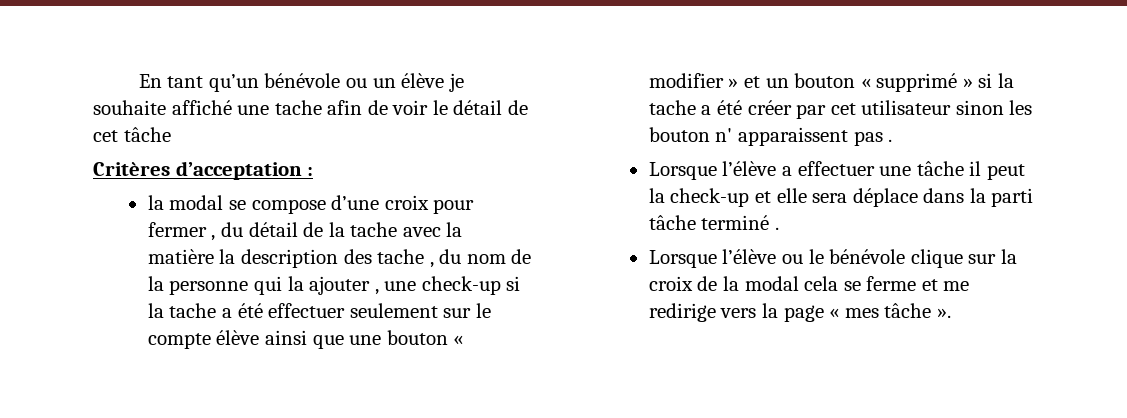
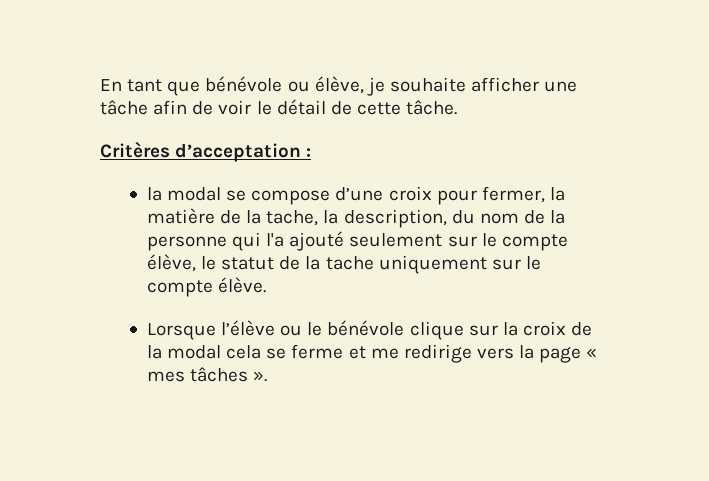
- En tant qu’un bénévole ou un élève je souhaite affiché une tache afin de voir le détail de cet tâche
+ En tant que bénévole ou élève, je souhaite afficher une tâche afin de voir le détail de cette tâche.
- la modal se compose d’une croix pour fermer , du détail de la tache avec la matière la description des tache , du nom de la personne qui la ajouter , une check-up si la tache a été effectuer seulement sur le compte élève ainsi que une bouton « modifier » et un bouton « supprimé » si la tache a été créer par cet utilisateur sinon les bouton n' apparaissent pas .
- Lorsque l’élève a effectuer une tâche il peut la check-up et elle sera déplace dans la parti tâche terminé .
+ la modal se compose d’une croix pour fermer, la matière de la tache, la description, du nom de la personne qui l'a ajouté seulement sur le compte élève, le statut de la tache uniquement sur le compte élève.
- Lorsque l’élève ou le bénévole clique sur la croix de la modal cela se ferme et me redirige vers la page « mes tâche ».
+ Lorsque l’élève ou le bénévole clique sur la croix de la modal cela se ferme et me redirige vers la page « mes tâches ».

